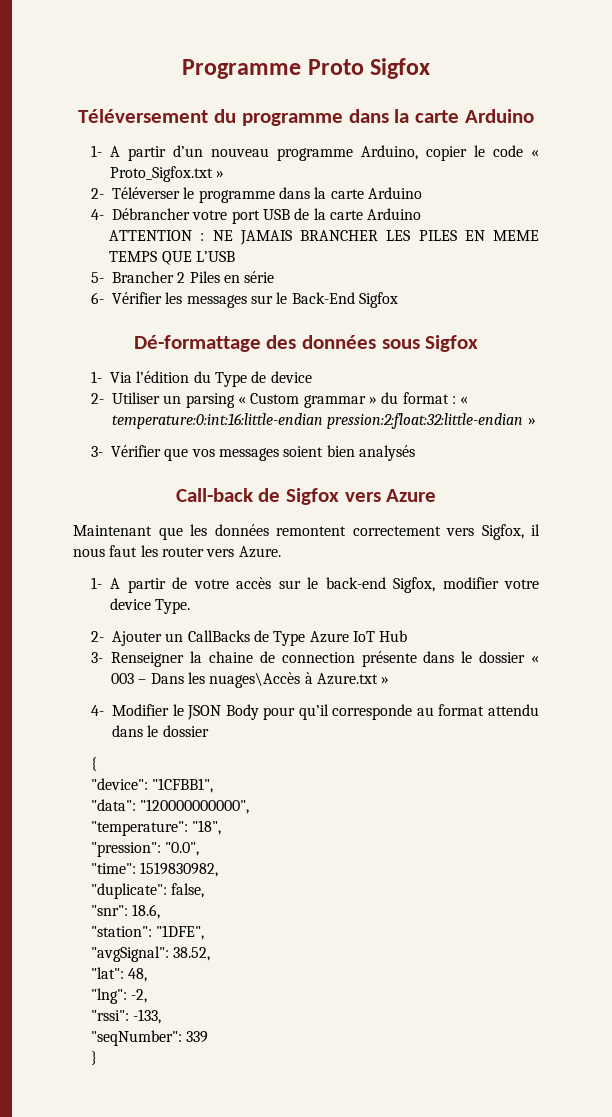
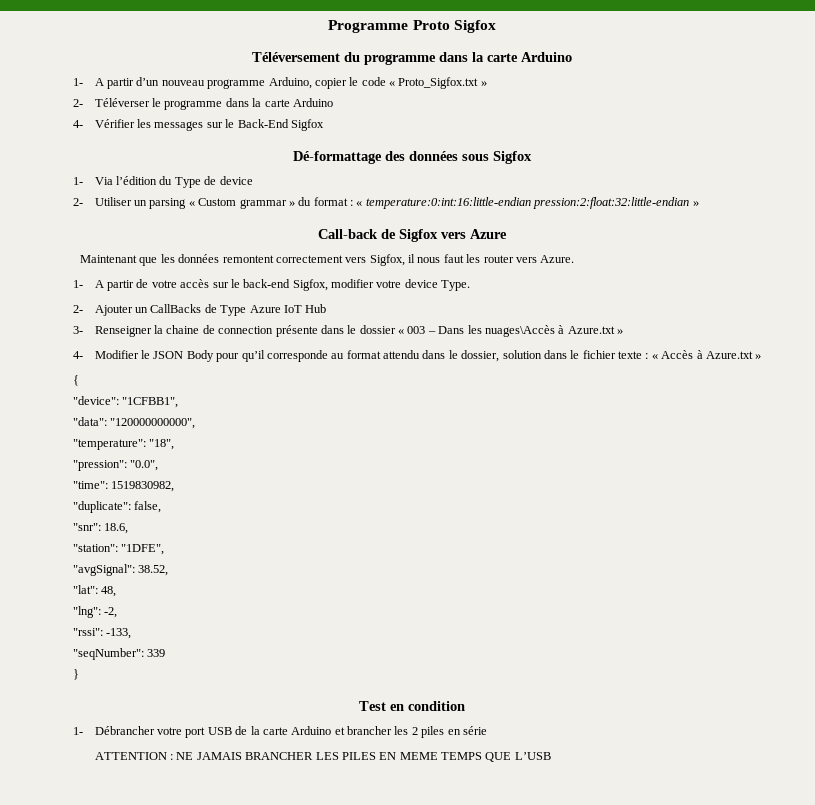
- 4- Débrancher votre port USB de la carte Arduino
- ATTENTION : NE JAMAIS BRANCHER LES PILES EN MEME TEMPS QUE L’USB
- 5- Brancher 2 Piles en série
- 6- Vérifier les messages sur le Back-End Sigfox
+ 4- Vérifier les messages sur le Back-End Sigfox
- 3- Vérifier que vos messages soient bien analysés
- 4- Modifier le JSON Body pour qu’il corresponde au format attendu dans le dossier
+ 4- Modifier le JSON Body pour qu’il corresponde au format attendu dans le dossier, solution dans le fichier texte : « Accès à Azure.txt »
+ Test en condition
+ 1- Débrancher votre port USB de la carte Arduino et brancher les 2 piles en série
+ ATTENTION : NE JAMAIS BRANCHER LES PILES EN MEME TEMPS QUE L’USB

